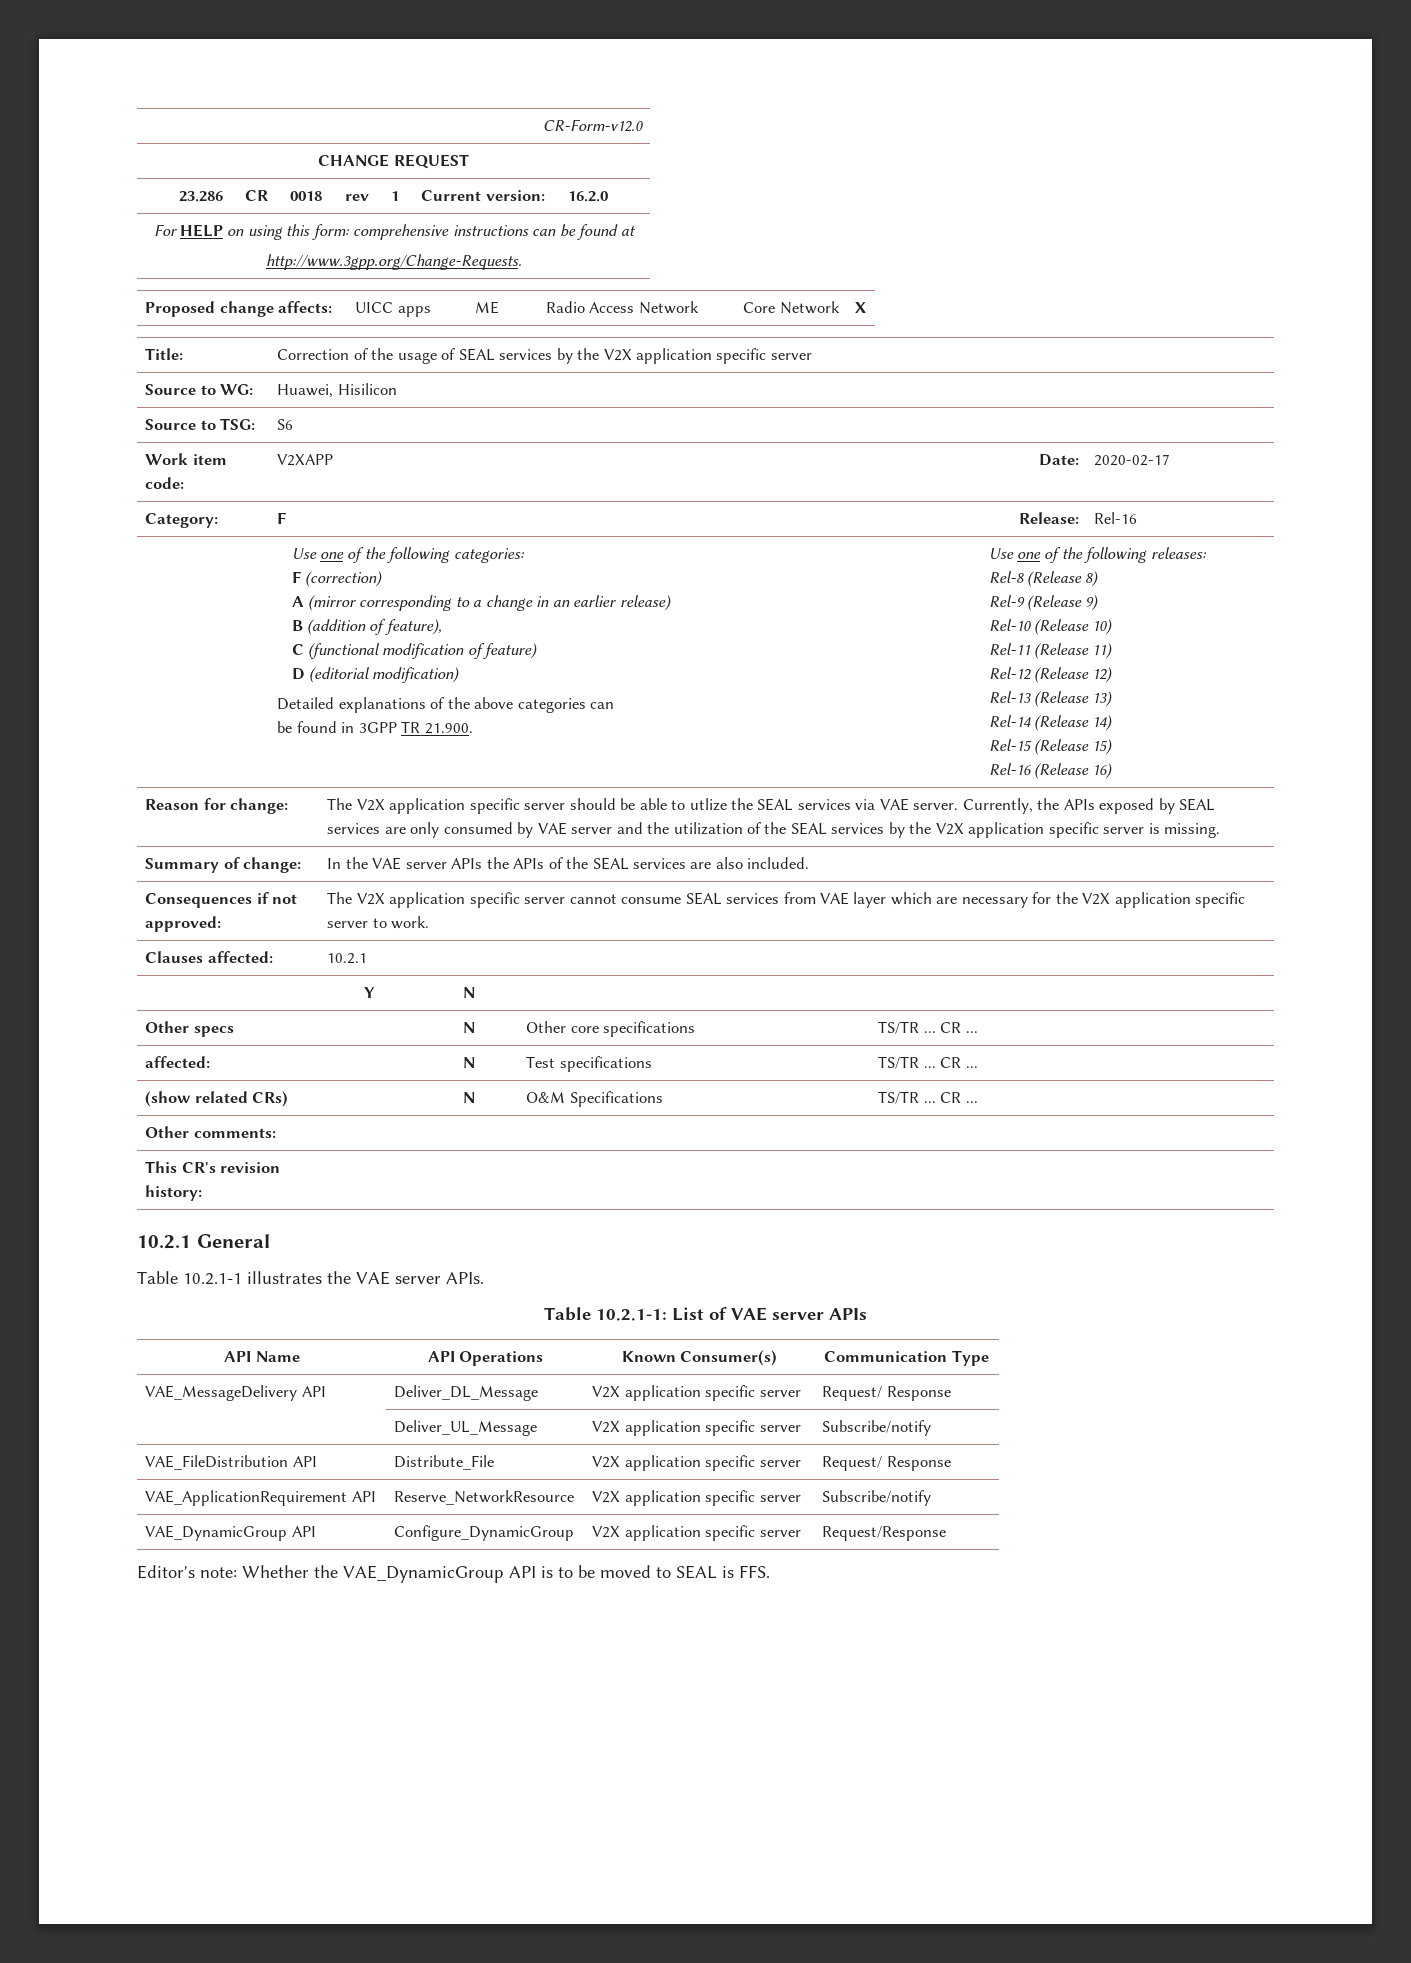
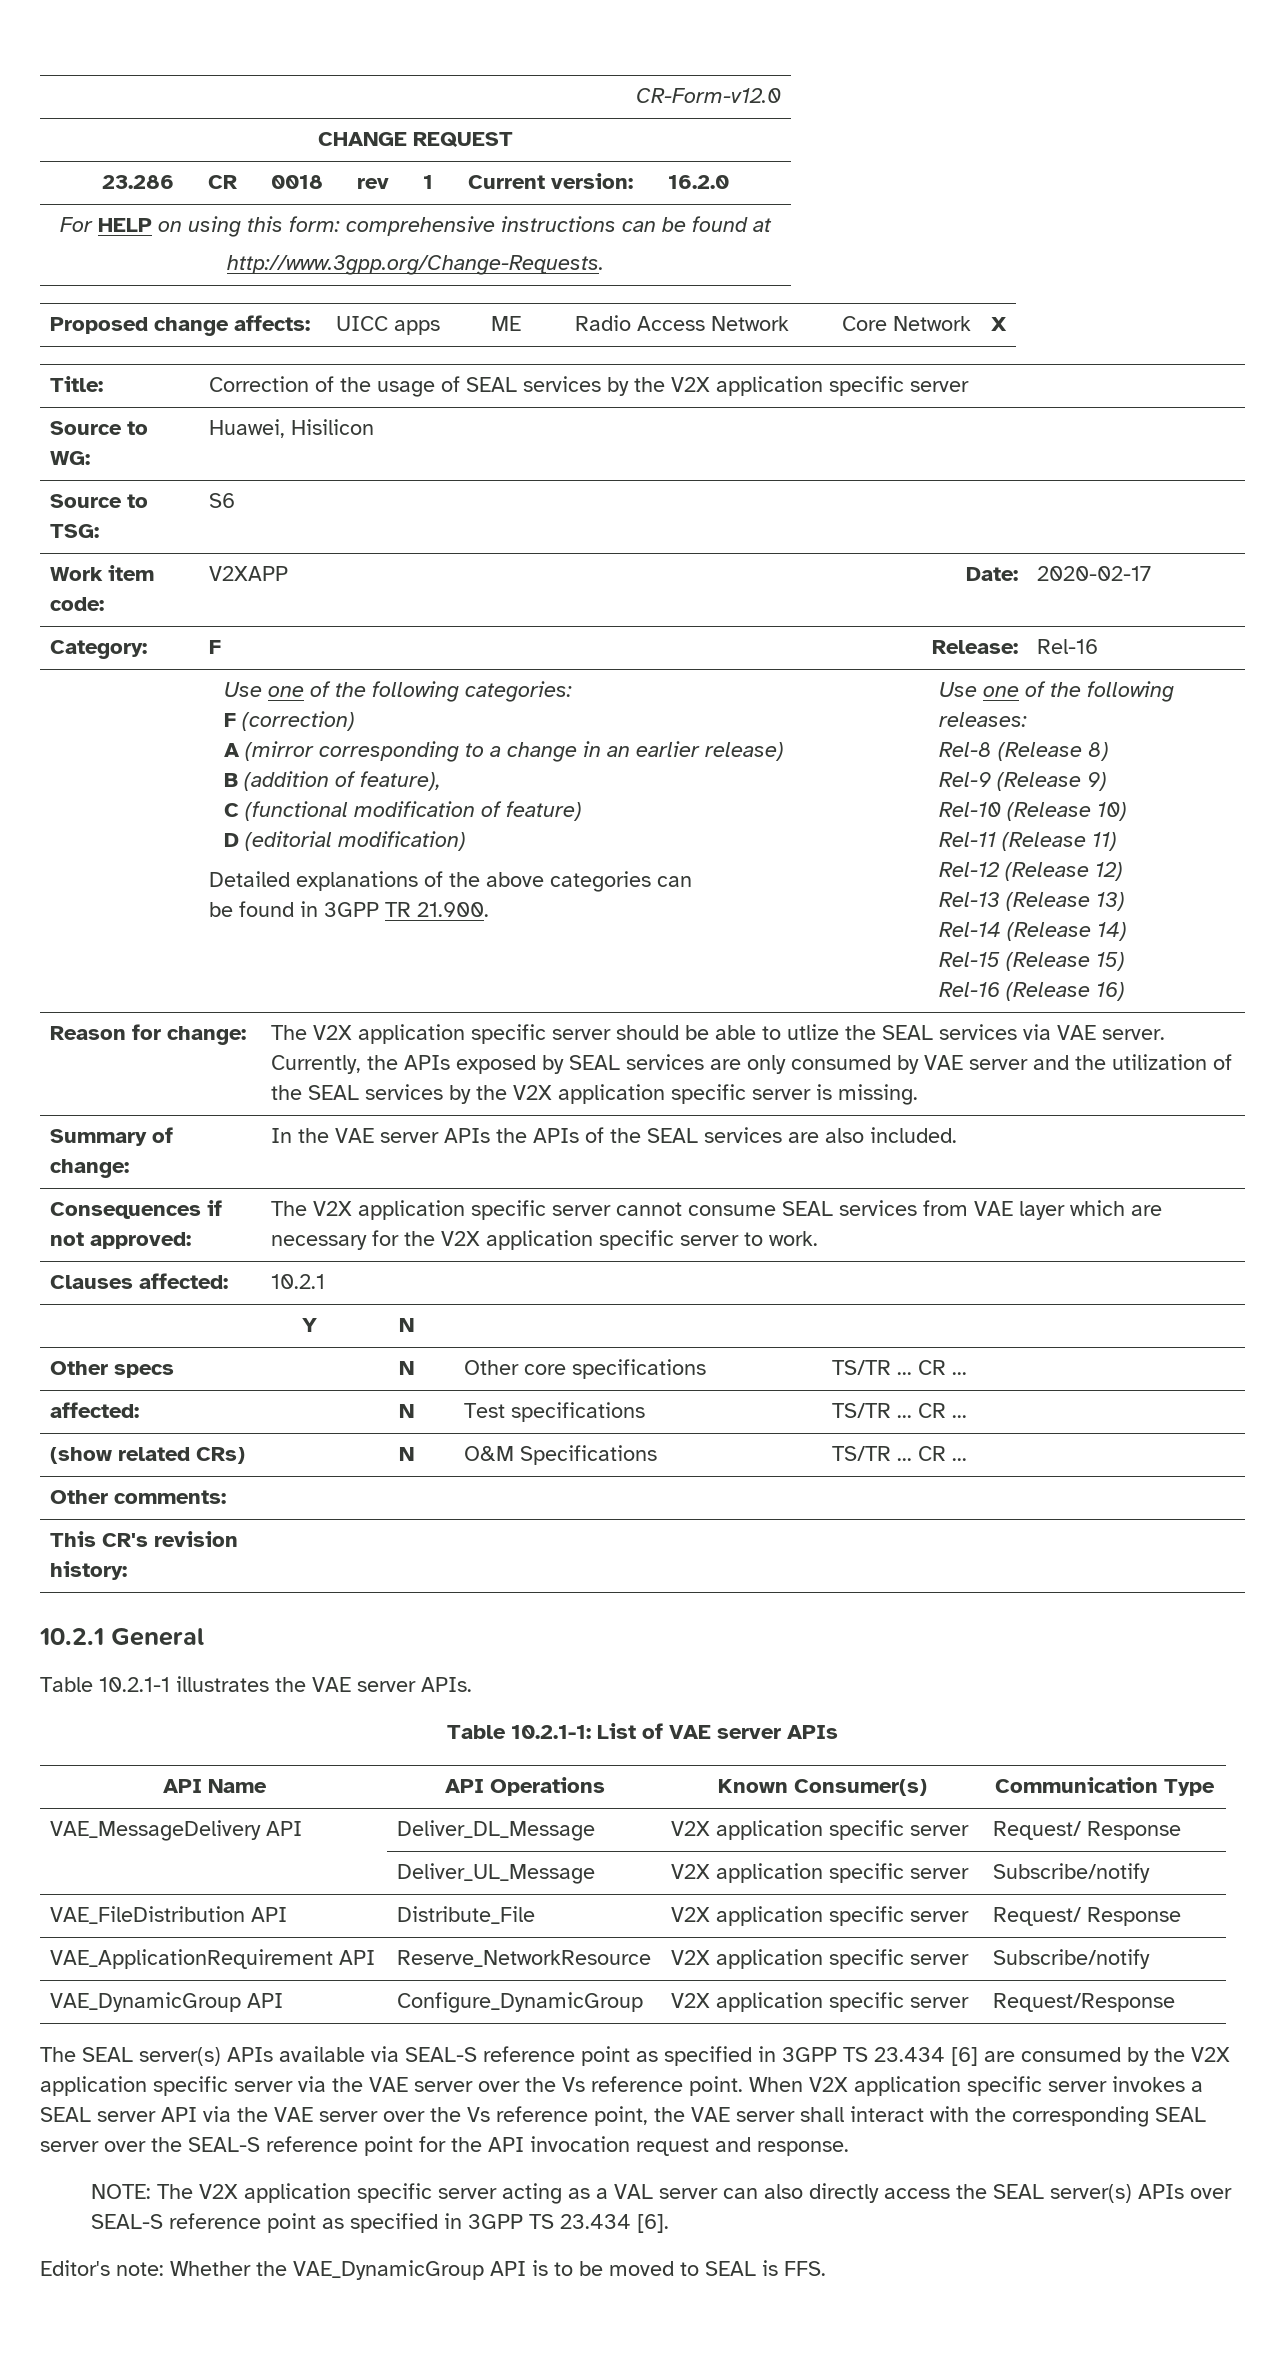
+ The SEAL server(s) APIs available via SEAL-S reference point as specified in 3GPP TS 23.434 [6] are consumed by the V2X application specific server via the VAE server over the Vs reference point. When V2X application specific server invokes a SEAL server API via the VAE server over the Vs reference point, the VAE server shall interact with the corresponding SEAL server over the SEAL-S reference point for the API invocation request and response.
+ NOTE: The V2X application specific server acting as a VAL server can also directly access the SEAL server(s) APIs over SEAL-S reference point as specified in 3GPP TS 23.434 [6].

